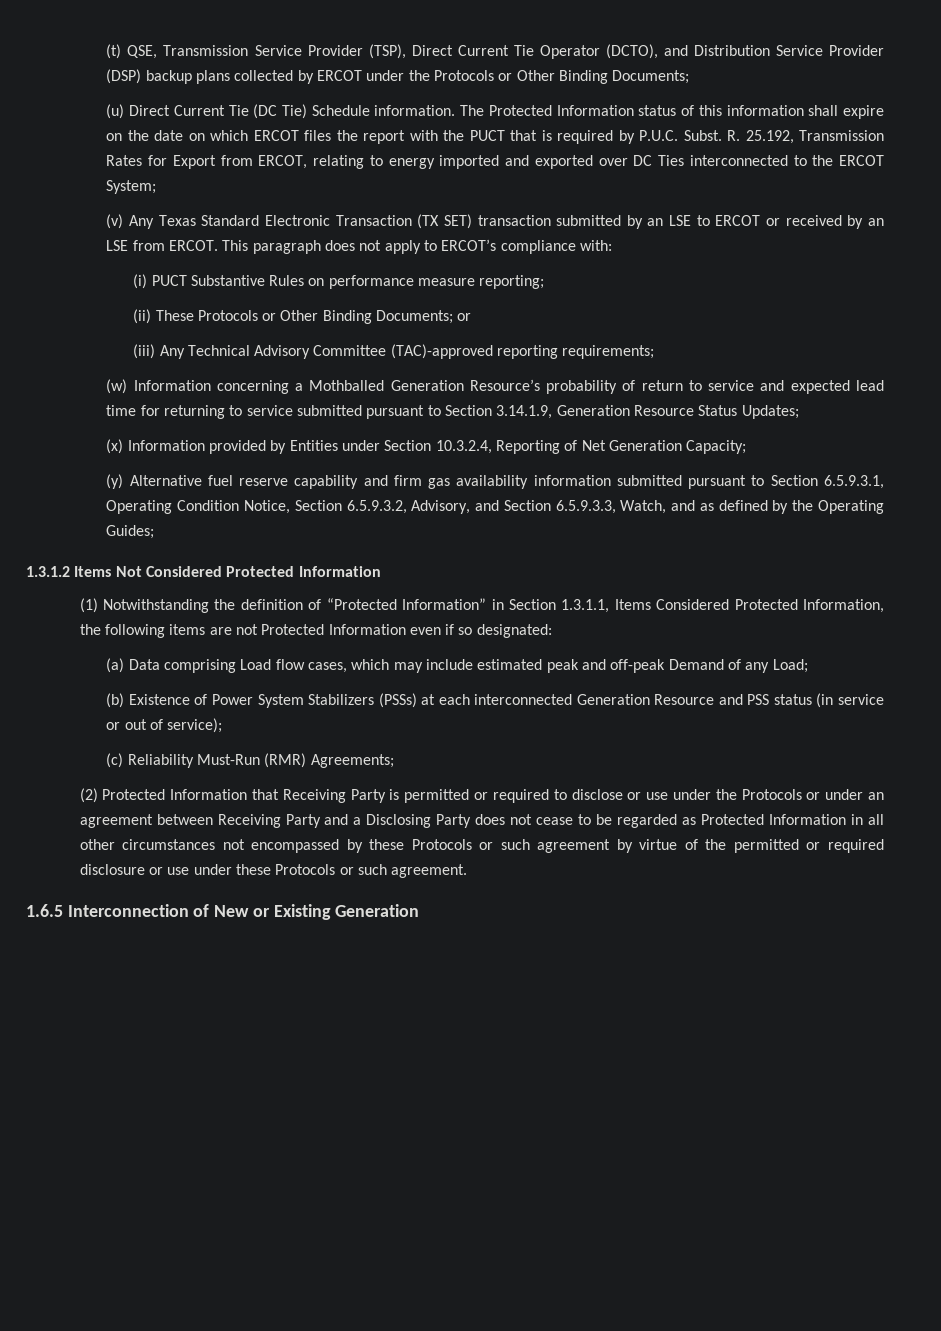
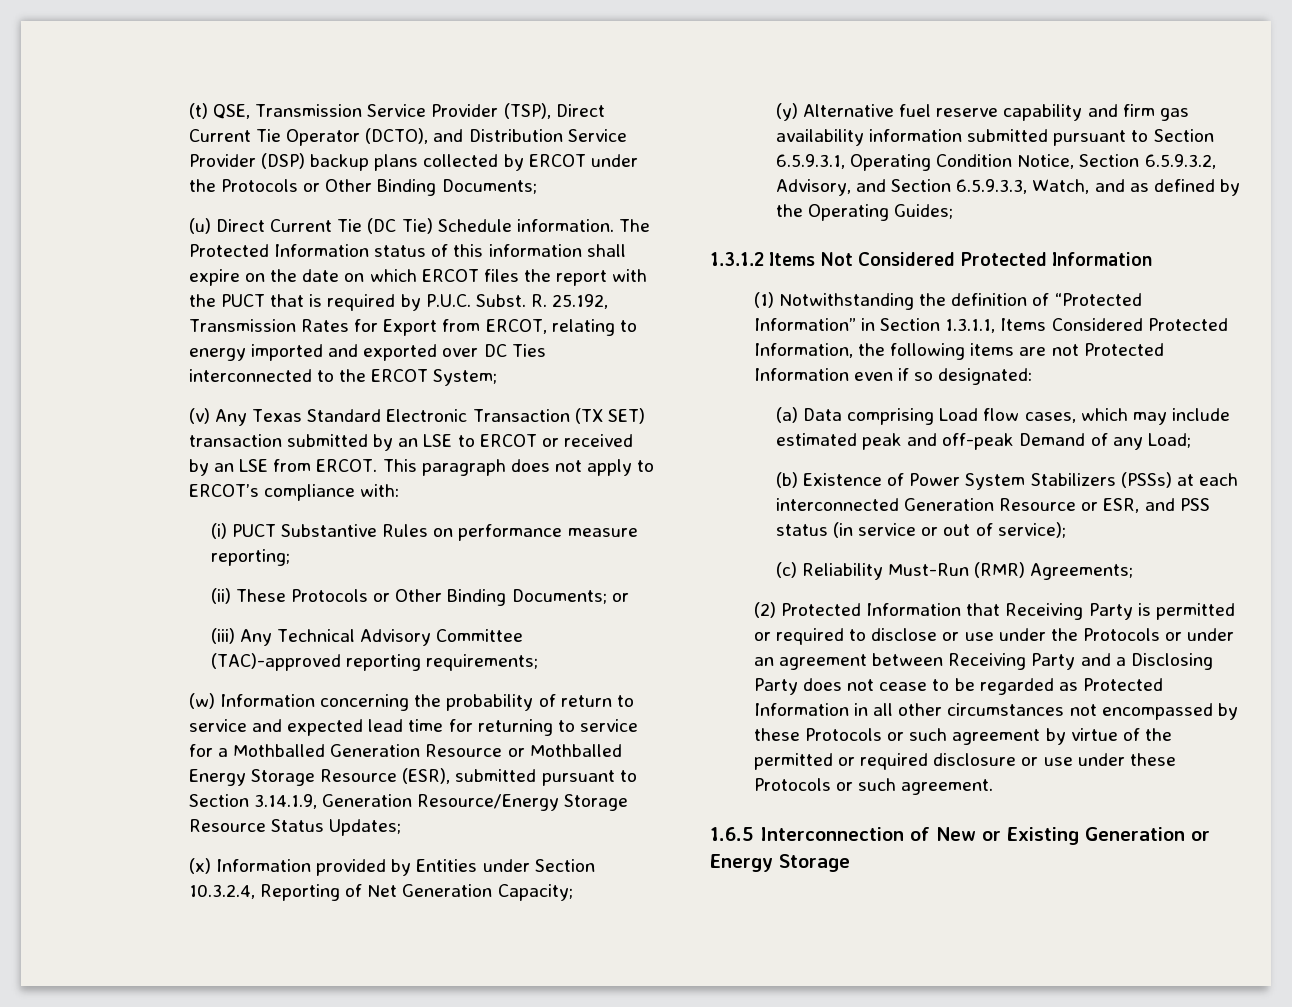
- (w) Information concerning a Mothballed Generation Resource’s probability of return to service and expected lead time for returning to service submitted pursuant to Section 3.14.1.9, Generation Resource Status Updates;
+ (w) Information concerning the probability of return to service and expected lead time for returning to service for a Mothballed Generation Resource or Mothballed Energy Storage Resource (ESR), submitted pursuant to Section 3.14.1.9, Generation Resource/Energy Storage Resource Status Updates;
- (b) Existence of Power System Stabilizers (PSSs) at each interconnected Generation Resource and PSS status (in service or out of service);
+ (b) Existence of Power System Stabilizers (PSSs) at each interconnected Generation Resource or ESR, and PSS status (in service or out of service);
- 1.6.5 Interconnection of New or Existing Generation
+ 1.6.5 Interconnection of New or Existing Generation or Energy Storage

